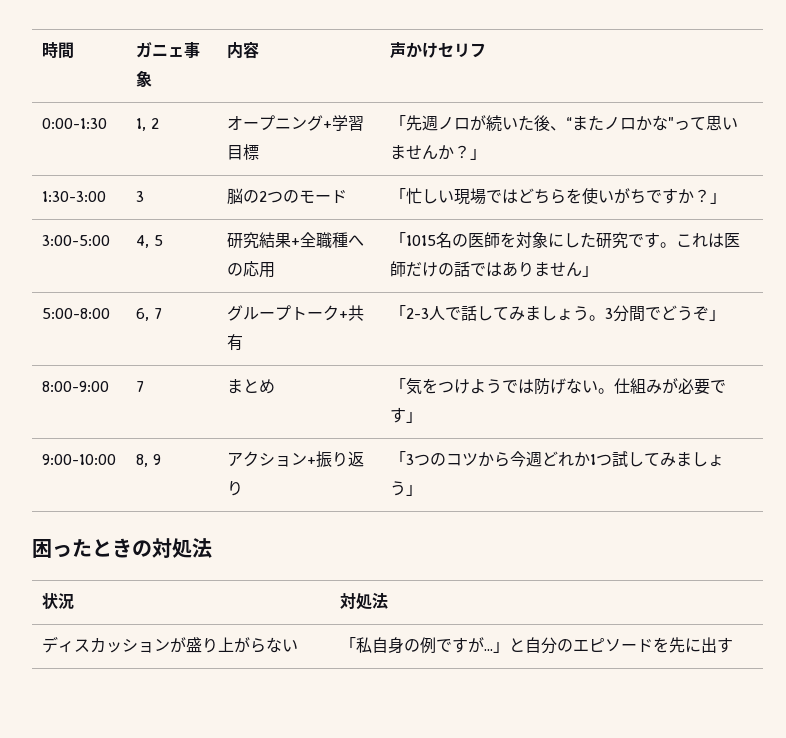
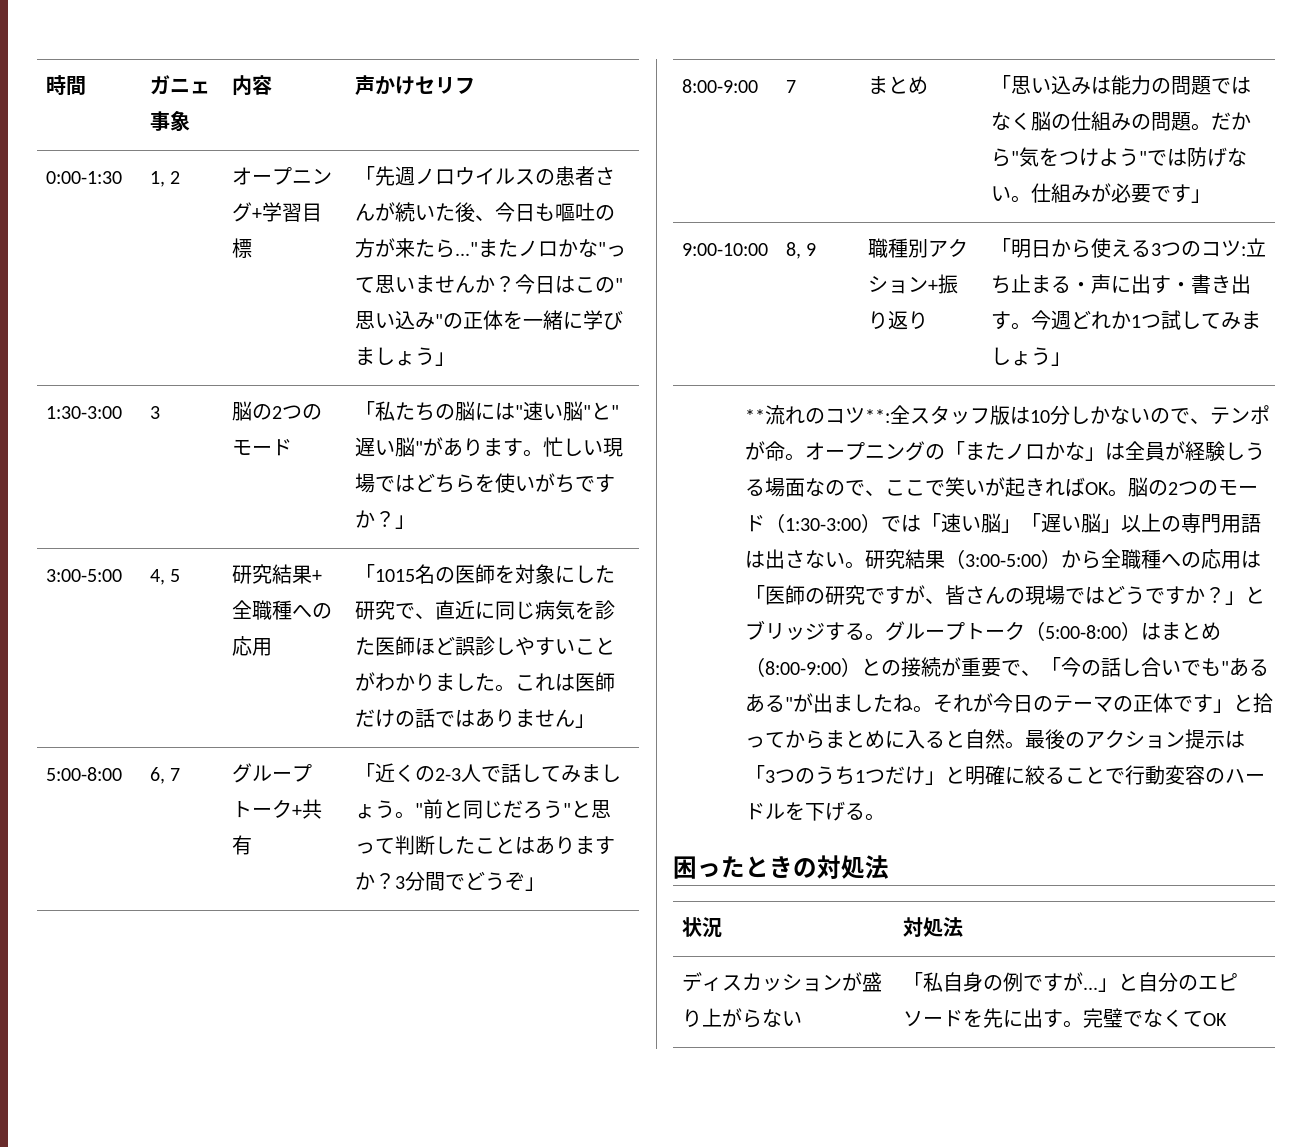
- 「先週ノロが続いた後、“またノロかな"って思いませんか？」
+ 「先週ノロウイルスの患者さんが続いた後、今日も嘔吐の方が来たら..."またノロかな"って思いませんか？今日はこの"思い込み"の正体を一緒に学びましょう」
- 1:30-3:00 | 3 | 脳の2つのモード | 「忙しい現場ではどちらを使いがちですか？」
+ 1:30-3:00 | 3 | 脳の2つのモード | 「私たちの脳には"速い脳"と"遅い脳"があります。忙しい現場ではどちらを使いがちですか？」
- 「1015名の医師を対象にした研究です。
+ 「1015名の医師を対象にした研究で、直近に同じ病気を診た医師ほど誤診しやすいことがわかりました。
- 5:00-8:00 | 6, 7 | グループトーク+共有 | 「2-3人で話してみましょう。3分間でどうぞ」
+ 5:00-8:00 | 6, 7 | グループトーク+共有 | 「近くの2-3人で話してみましょう。"前と同じだろう"と思って判断したことはありますか？3分間でどうぞ」
- 8:00-9:00 | 7 | まとめ | 「気をつけようでは防げない。仕組みが必要です」
+ 8:00-9:00 | 7 | まとめ | 「思い込みは能力の問題ではなく脳の仕組みの問題。だから"気をつけよう"では防げない。仕組みが必要です」
- 9:00-10:00 | 8, 9 | アクション+振り返り | 「3つのコツから今週どれか1つ試してみましょう」
+ 9:00-10:00 | 8, 9 | 職種別アクション+振り返り | 「明日から使える3つのコツ:立ち止まる・声に出す・書き出す。今週どれか1つ試してみましょう」
+ **流れのコツ**:全スタッフ版は10分しかないので、テンポが命。オープニングの「またノロかな」は全員が経験しうる場面なので、ここで笑いが起きればOK。脳の2つのモード（1:30-3:00）では「速い脳」「遅い脳」以上の専門用語は出さない。研究結果（3:00-5:00）から全職種への応用は「医師の研究ですが、皆さんの現場ではどうですか？」とブリッジする。グループトーク（5:00-8:00）はまとめ（8:00-9:00）との接続が重要で、「今の話し合いでも"あるある"が出ましたね。それが今日のテーマの正体です」と拾ってからまとめに入ると自然。最後のアクション提示は「3つのうち1つだけ」と明確に絞ることで行動変容のハードルを下げる。
- ディスカッションが盛り上がらない | 「私自身の例ですが...」と自分のエピソードを先に出す
+ ディスカッションが盛り上がらない | 「私自身の例ですが...」と自分のエピソードを先に出す。完璧でなくてOK

